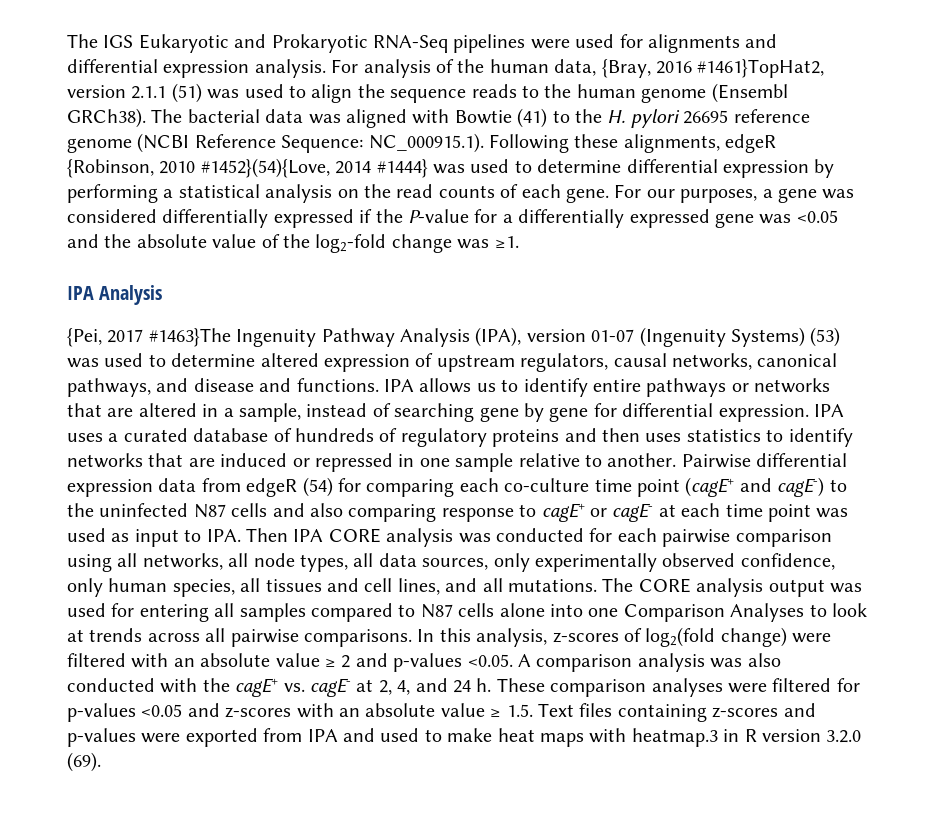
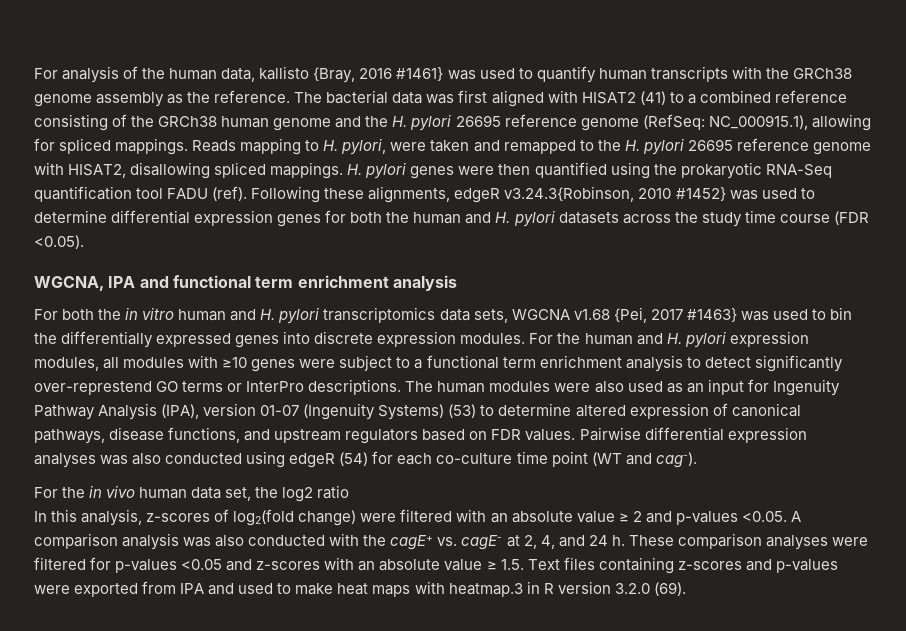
- The IGS Eukaryotic and Prokaryotic RNA-Seq pipelines were used for alignments and differential expression analysis. For analysis of the human data, {Bray, 2016 #1461}TopHat2, version 2.1.1 (51) was used to align the sequence reads to the human genome (Ensembl GRCh38).
+ For analysis of the human data, kallisto {Bray, 2016 #1461} was used to quantify human transcripts with the GRCh38 genome assembly as the reference.
- The bacterial data was aligned with Bowtie (41) to the H. pylori 26695 reference genome (NCBI Reference Sequence: NC_000915.1). Following these alignments, edgeR {Robinson, 2010 #1452}(54){Love, 2014 #1444} was used to determine differential expression by performing a statistical analysis on the read counts of each gene. For our purposes, a gene was considered differentially expressed if the P-value for a differentially expressed gene was <0.05 and the absolute value of the log2-fold change was ≥1.
- IPA Analysis
- {Pei, 2017 #1463}The Ingenuity Pathway Analysis (IPA), version 01-07 (Ingenuity Systems) (53) was used to determine altered expression of upstream regulators, causal networks, canonical pathways, and disease and functions. IPA allows us to identify entire pathways or networks that are altered in a sample, instead of searching gene by gene for differential expression. IPA uses a curated database of hundreds of regulatory proteins and then uses statistics to identify networks that are induced or repressed in one sample relative to another. Pairwise differential expression data from edgeR (54) for comparing each co-culture time point (cagE+ and cagE-) to the uninfected N87 cells and also comparing response to cagE+ or cagE- at each time point was used as input to IPA. Then IPA CORE analysis was conducted for each pairwise comparison using all networks, all node types, all data sources, only experimentally observed confidence, only human species, all tissues and cell lines, and all mutations. The CORE analysis output was used for entering all samples compared to N87 cells alone into one Comparison Analyses to look at trends across all pairwise comparisons. In this analysis, z-scores of log2(fold change) were filtered with an absolute value ≥ 2 and p-values <0.05. A comparison analysis was also conducted with the cagE+ vs. cagE- at 2, 4, and 24 h.
+ The bacterial data was first aligned with HISAT2 (41) to a combined reference consisting of the GRCh38 human genome and the H. pylori 26695 reference genome (RefSeq: NC_000915.1), allowing for spliced mappings. Reads mapping to H. pylori, were taken and remapped to the H. pylori 26695 reference genome with HISAT2, disallowing spliced mappings. H. pylori genes were then quantified using the prokaryotic RNA-Seq quantification tool FADU (ref). Following these alignments, edgeR v3.24.3{Robinson, 2010 #1452} was used to determine differential expression genes for both the human and H. pylori datasets across the study time course (FDR <0.05).
+ WGCNA, IPA and functional term enrichment analysis
+ For both the in vitro human and H. pylori transcriptomics data sets, WGCNA v1.68 {Pei, 2017 #1463} was used to bin the differentially expressed genes into discrete expression modules. For the human and H. pylori expression modules, all modules with ≥10 genes were subject to a functional term enrichment analysis to detect significantly over-represtend GO terms or InterPro descriptions. The human modules were also used as an input for Ingenuity Pathway Analysis (IPA), version 01-07 (Ingenuity Systems) (53) to determine altered expression of canonical pathways, disease functions, and upstream regulators based on FDR values. Pairwise differential expression analyses was also conducted using edgeR (54) for each co-culture time point (WT and cag-).
+ For the in vivo human data set, the log2 ratio
+ In this analysis, z-scores of log2(fold change) were filtered with an absolute value ≥ 2 and p-values <0.05. A comparison analysis was also conducted with the cagE+ vs. cagE- at 2, 4, and 24 h.

